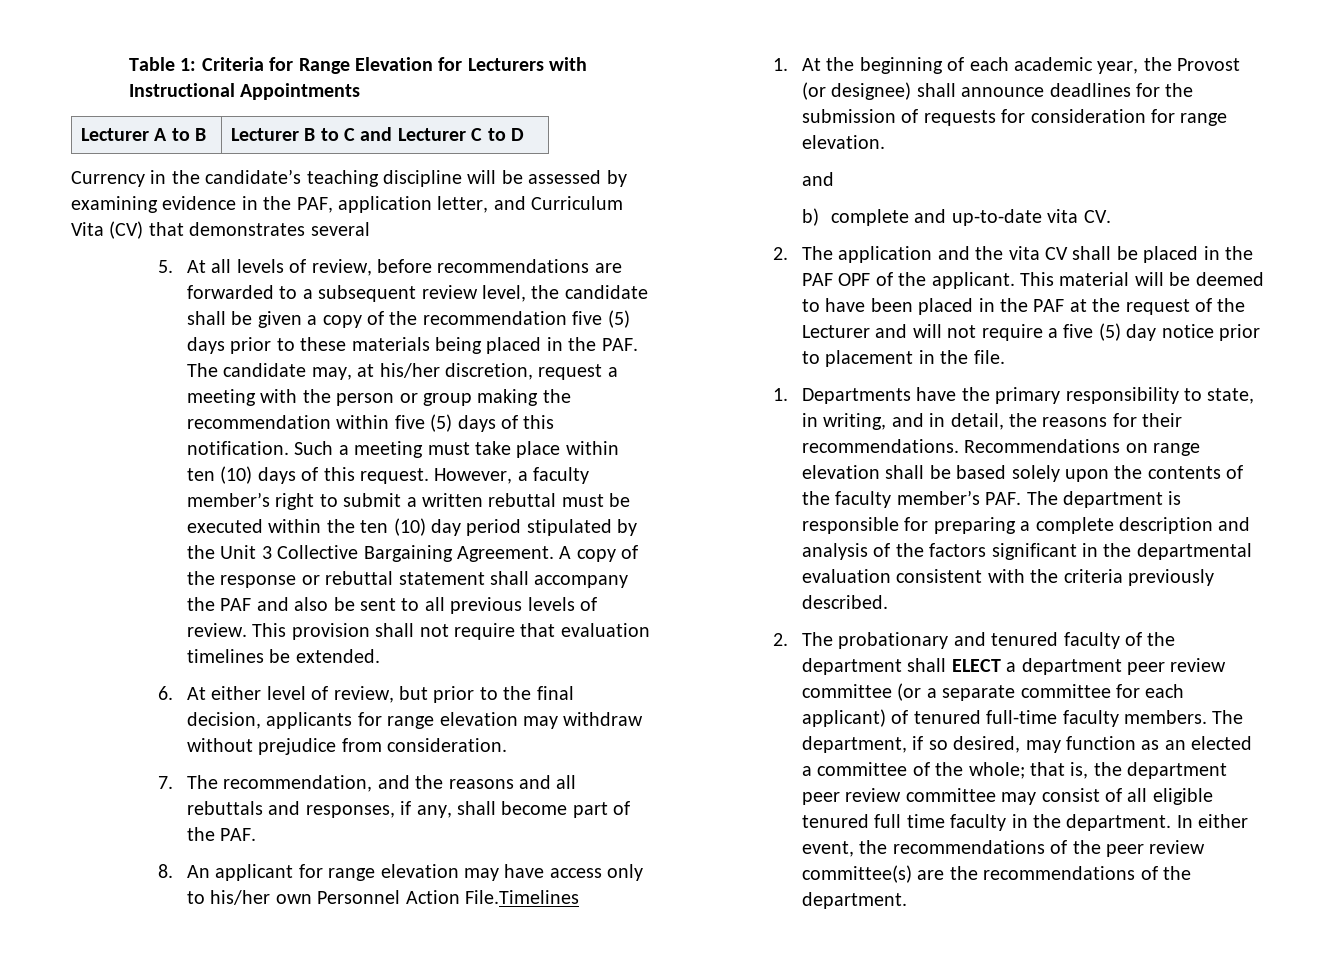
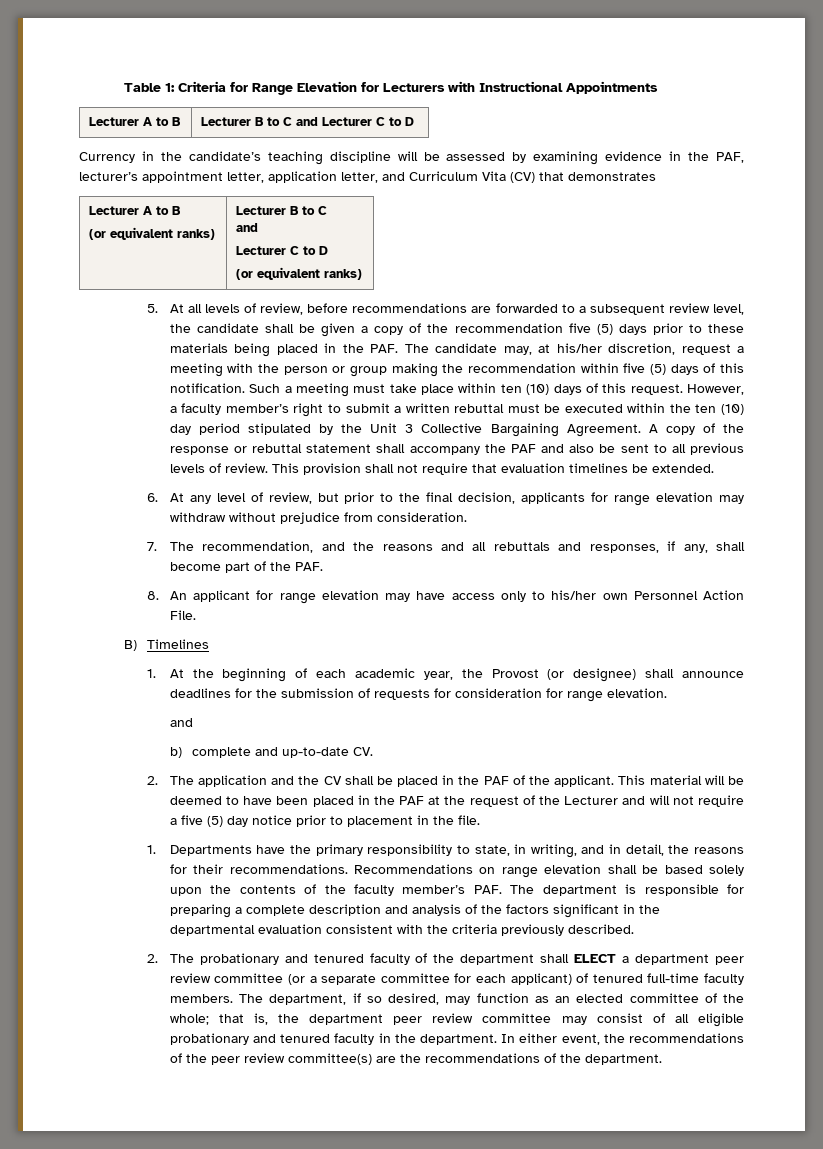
- Currency in the candidate’s teaching discipline will be assessed by examining evidence in the PAF, application letter, and Curriculum Vita (CV) that demonstrates several
+ Currency in the candidate’s teaching discipline will be assessed by examining evidence in the PAF, lecturer’s appointment letter, application letter, and Curriculum Vita (CV) that demonstrates
+ Lecturer A to B
+ (or equivalent ranks) | Lecturer B to C
+ and
+ Lecturer C to D
+ (or equivalent ranks)
- 6. At either level of review, but prior to the final decision, applicants for range elevation may withdraw without prejudice from consideration.
+ 6. At any level of review, but prior to the final decision, applicants for range elevation may withdraw without prejudice from consideration.
- 8. An applicant for range elevation may have access only to his/her own Personnel Action File.Timelines
+ 8. An applicant for range elevation may have access only to his/her own Personnel Action File.
+ B) Timelines
- b) complete and up-to-date vita CV.
+ b) complete and up-to-date CV.
- 2. The application and the vita CV shall be placed in the PAF OPF of the applicant.
+ 2. The application and the CV shall be placed in the PAF of the applicant.
- The department, if so desired, may function as an elected a committee of the whole; that is, the department peer review committee may consist of all eligible tenured full time faculty in the department.
+ The department, if so desired, may function as an elected committee of the whole; that is, the department peer review committee may consist of all eligible probationary and tenured faculty in the department.

